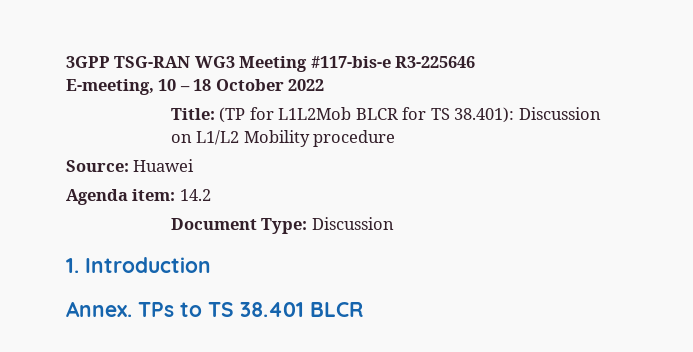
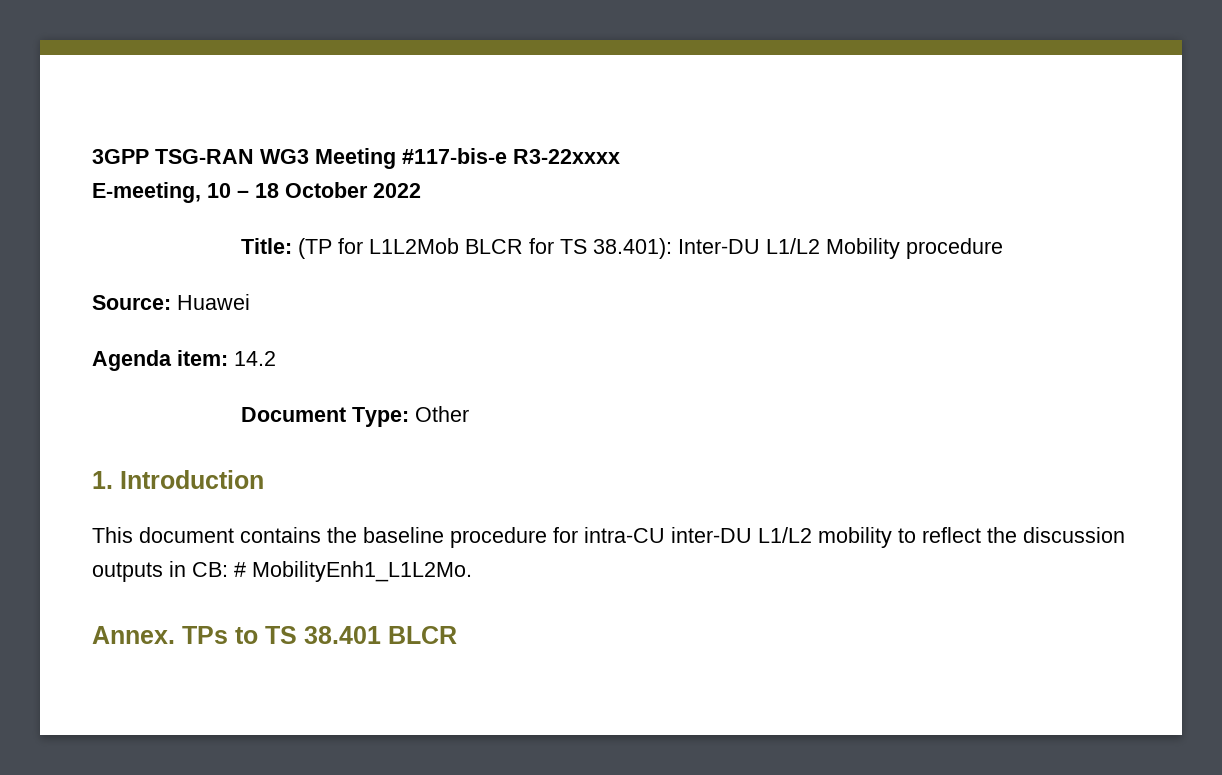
- 3GPP TSG-RAN WG3 Meeting #117-bis-e R3-225646
+ 3GPP TSG-RAN WG3 Meeting #117-bis-e R3-22xxxx
- Title: (TP for L1L2Mob BLCR for TS 38.401): Discussion on L1/L2 Mobility procedure
+ Title: (TP for L1L2Mob BLCR for TS 38.401): Inter-DU L1/L2 Mobility procedure
- Document Type: Discussion
+ Document Type: Other
+ This document contains the baseline procedure for intra-CU inter-DU L1/L2 mobility to reflect the discussion outputs in CB: # MobilityEnh1_L1L2Mo.

